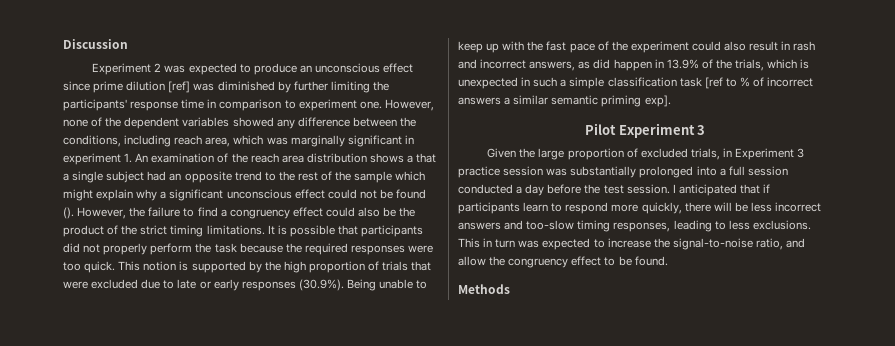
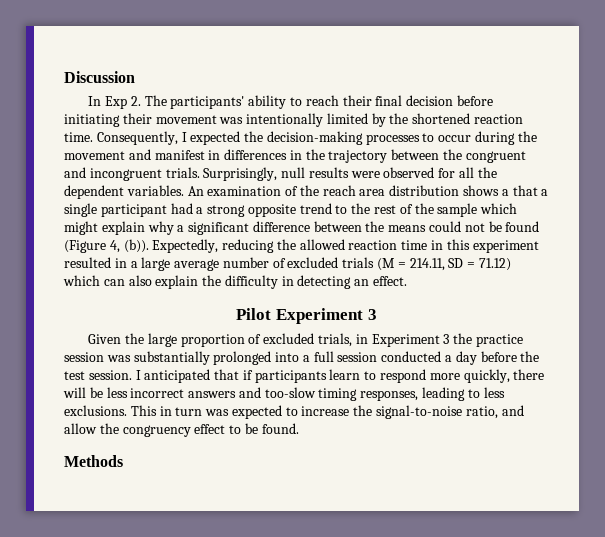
- Experiment 2 was expected to produce an unconscious effect since prime dilution [ref] was diminished by further limiting the participants' response time in comparison to experiment one. However, none of the dependent variables showed any difference between the conditions, including reach area, which was marginally significant in experiment 1. An examination of the reach area distribution shows a that a single subject had an opposite trend to the rest of the sample which might explain why a significant unconscious effect could not be found (). However, the failure to find a congruency effect could also be the product of the strict timing limitations. It is possible that participants did not properly perform the task because the required responses were too quick. This notion is supported by the high proportion of trials that were excluded due to late or early responses (30.9%). Being unable to keep up with the fast pace of the experiment could also result in rash and incorrect answers, as did happen in 13.9% of the trials, which is unexpected in such a simple classification task [ref to % of incorrect answers a similar semantic priming exp].
+ In Exp 2. The participants' ability to reach their final decision before initiating their movement was intentionally limited by the shortened reaction time. Consequently, I expected the decision-making processes to occur during the movement and manifest in differences in the trajectory between the congruent and incongruent trials. Surprisingly, null results were observed for all the dependent variables. An examination of the reach area distribution shows a that a single participant had a strong opposite trend to the rest of the sample which might explain why a significant difference between the means could not be found (Figure 4, (b)). Expectedly, reducing the allowed reaction time in this experiment resulted in a large average number of excluded trials (M = 214.11, SD = 71.12) which can also explain the difficulty in detecting an effect.
- Given the large proportion of excluded trials, in Experiment 3 practice session was substantially prolonged into a full session conducted a day before the test session.
+ Given the large proportion of excluded trials, in Experiment 3 the practice session was substantially prolonged into a full session conducted a day before the test session.

